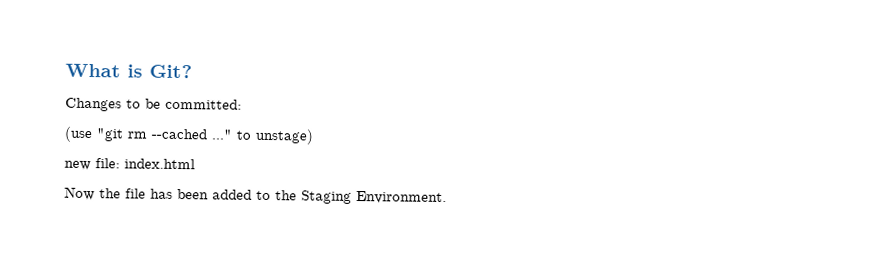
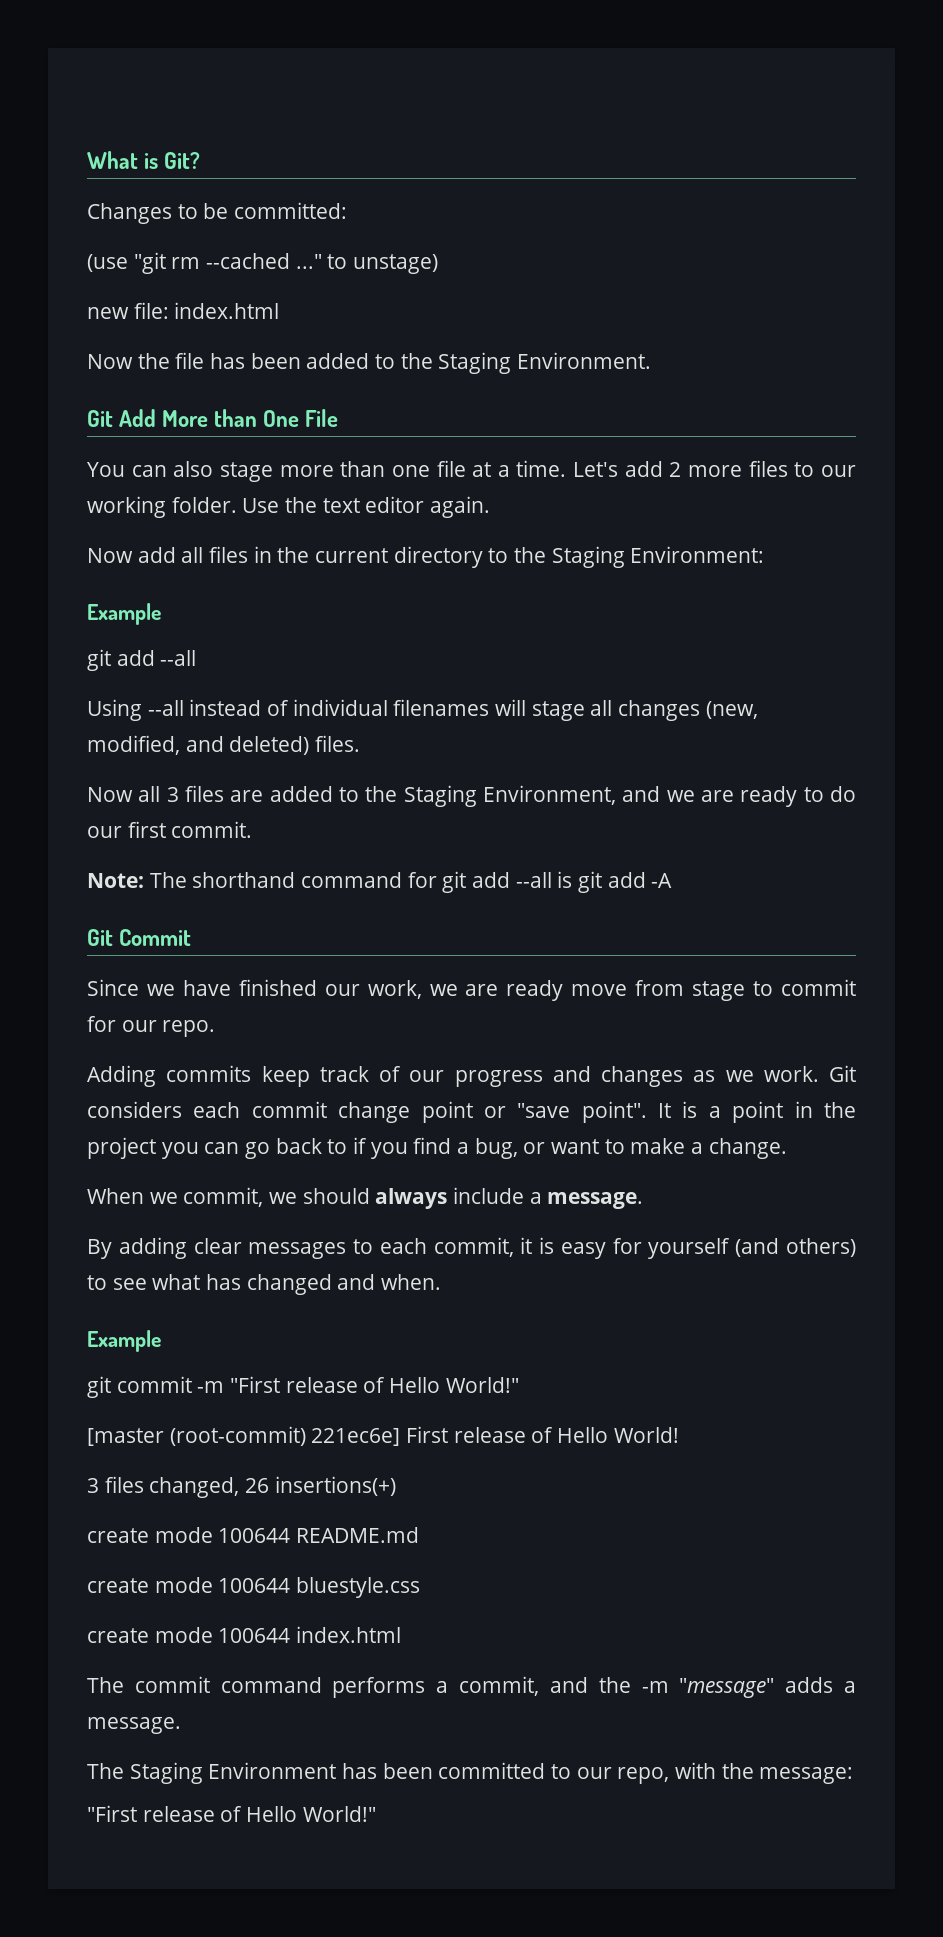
+ Git Add More than One File
+ You can also stage more than one file at a time. Let's add 2 more files to our working folder. Use the text editor again.
+ Now add all files in the current directory to the Staging Environment:
+ Example
+ git add --all
+ Using --all instead of individual filenames will stage all changes (new, modified, and deleted) files.
+ Now all 3 files are added to the Staging Environment, and we are ready to do our first commit.
+ Note: The shorthand command for git add --all is git add -A
+ Git Commit
+ Since we have finished our work, we are ready move from stage to commit for our repo.
+ Adding commits keep track of our progress and changes as we work. Git considers each commit change point or "save point". It is a point in the project you can go back to if you find a bug, or want to make a change.
+ When we commit, we should always include a message.
+ By adding clear messages to each commit, it is easy for yourself (and others) to see what has changed and when.
+ Example
+ git commit -m "First release of Hello World!"
+ [master (root-commit) 221ec6e] First release of Hello World!
+ 3 files changed, 26 insertions(+)
+ create mode 100644 README.md
+ create mode 100644 bluestyle.css
+ create mode 100644 index.html
+ The commit command performs a commit, and the -m "message" adds a message.
+ The Staging Environment has been committed to our repo, with the message:
+ "First release of Hello World!"

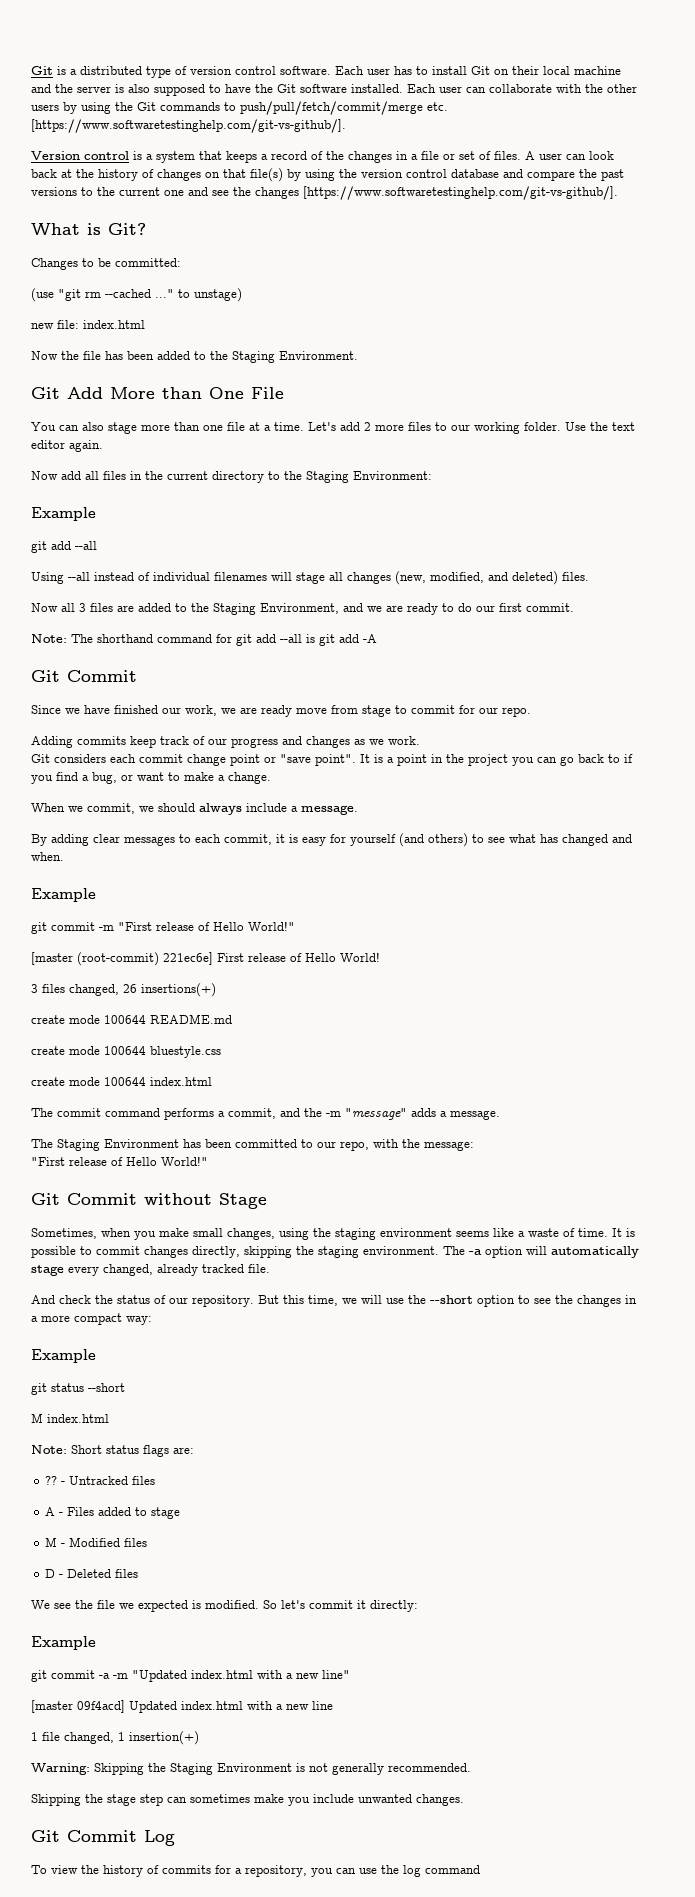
+ Git is a distributed type of version control software. Each user has to install Git on their local machine and the server is also supposed to have the Git software installed. Each user can collaborate with the other users by using the Git commands to push/pull/fetch/commit/merge etc. [https://www.softwaretestinghelp.com/git-vs-github/].
+ Version control is a system that keeps a record of the changes in a file or set of files. A user can look back at the history of changes on that file(s) by using the version control database and compare the past versions to the current one and see the changes [https://www.softwaretestinghelp.com/git-vs-github/].
- Adding commits keep track of our progress and changes as we work. Git considers each commit change point or "save point".
+ Adding commits keep track of our progress and changes as we work.
+ Git considers each commit change point or "save point".
+ Git Commit without Stage
+ Sometimes, when you make small changes, using the staging environment seems like a waste of time. It is possible to commit changes directly, skipping the staging environment. The -a option will automatically stage every changed, already tracked file.
+ And check the status of our repository. But this time, we will use the --short option to see the changes in a more compact way:
+ Example
+ git status --short
+ M index.html
+ Note: Short status flags are:
+ ?? - Untracked files
+ A - Files added to stage
+ M - Modified files
+ D - Deleted files
+ We see the file we expected is modified. So let's commit it directly:
+ Example
+ git commit -a -m "Updated index.html with a new line"
+ [master 09f4acd] Updated index.html with a new line
+ 1 file changed, 1 insertion(+)
+ Warning: Skipping the Staging Environment is not generally recommended.
+ Skipping the stage step can sometimes make you include unwanted changes.
+ Git Commit Log
+ To view the history of commits for a repository, you can use the log command

